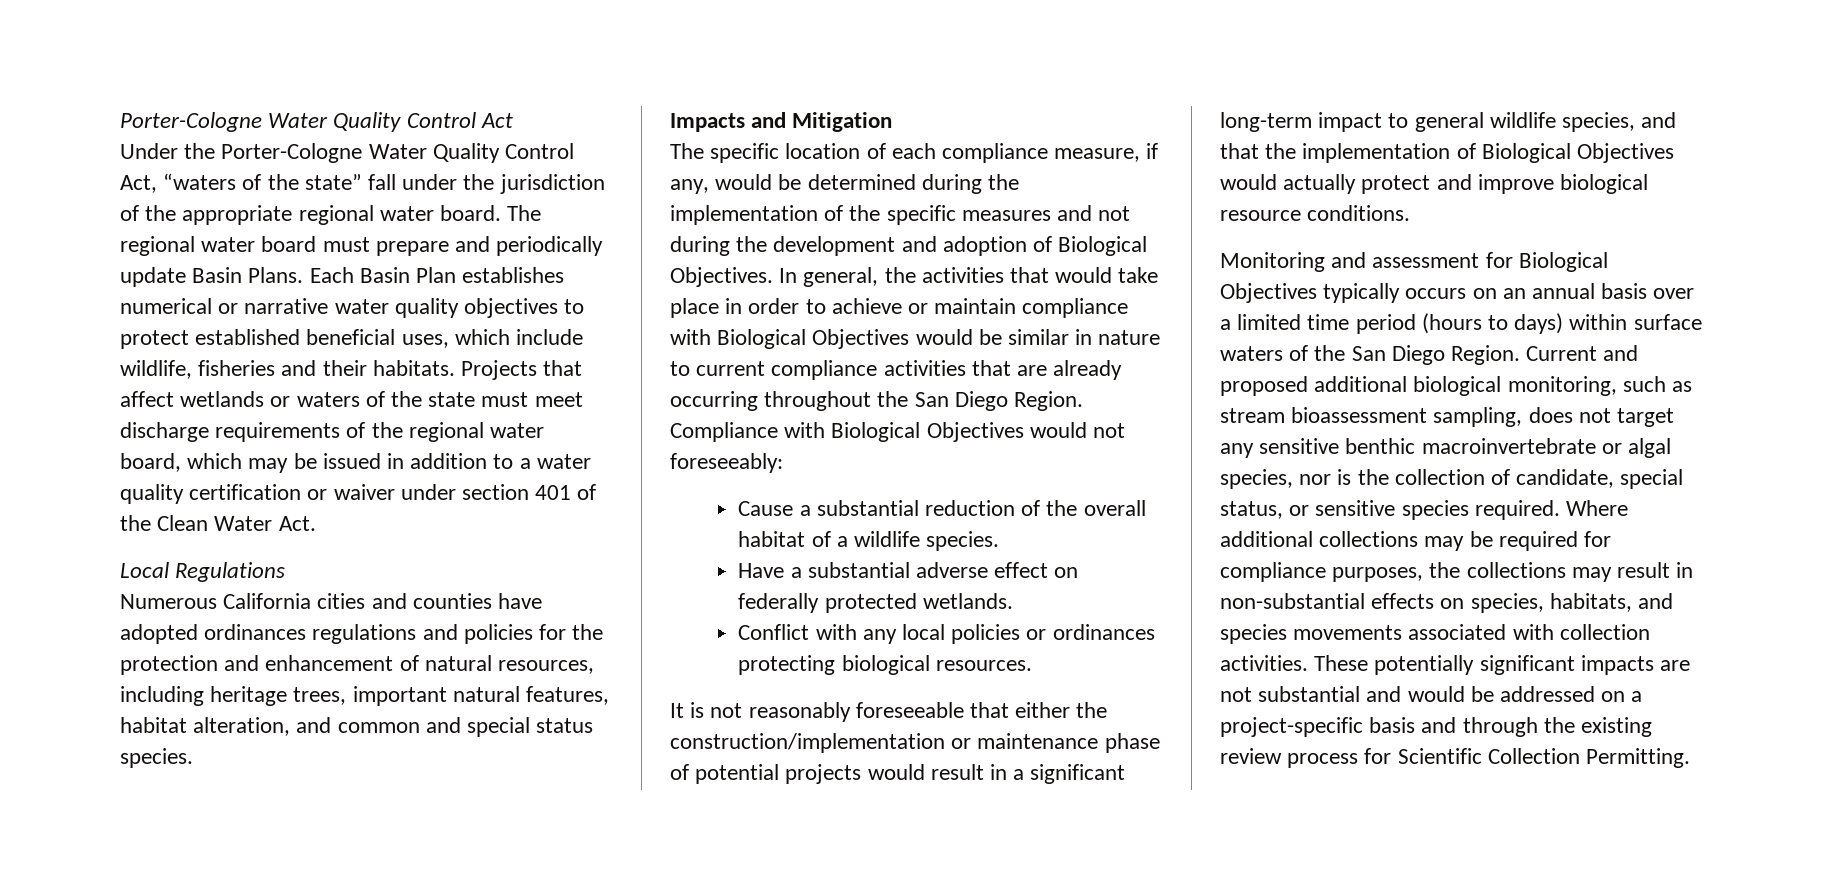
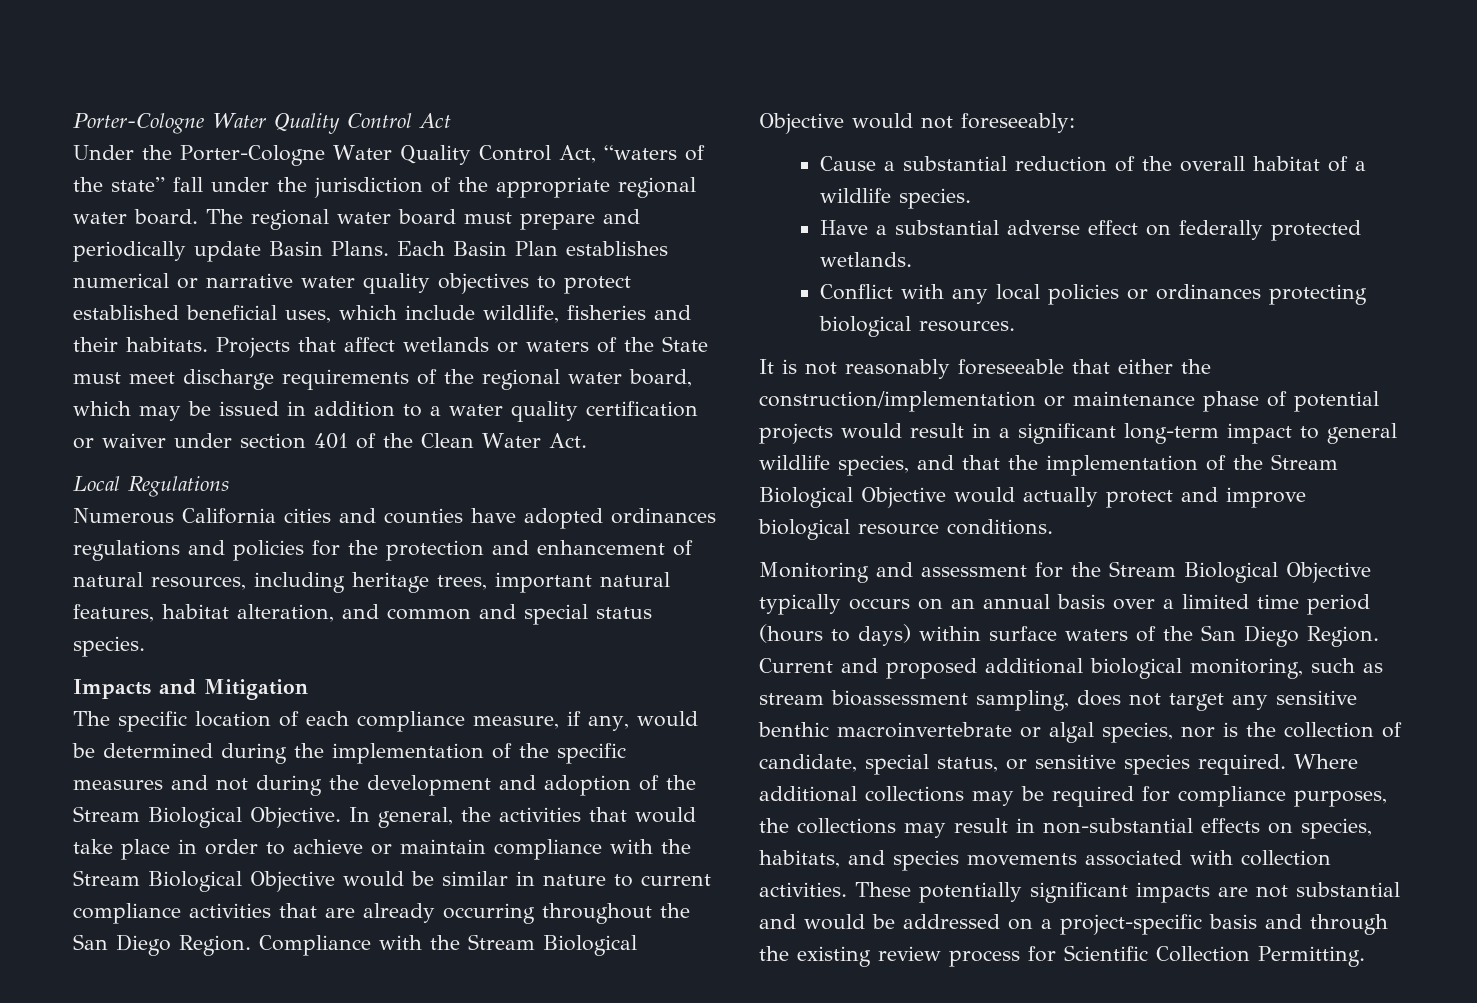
- Projects that affect wetlands or waters of the state must meet discharge requirements of the regional water board, which may be issued in addition to a water quality certification or waiver under section 401 of the Clean Water Act.
+ Projects that affect wetlands or waters of the State must meet discharge requirements of the regional water board, which may be issued in addition to a water quality certification or waiver under section 401 of the Clean Water Act.
- The specific location of each compliance measure, if any, would be determined during the implementation of the specific measures and not during the development and adoption of Biological Objectives.
+ The specific location of each compliance measure, if any, would be determined during the implementation of the specific measures and not during the development and adoption of the Stream Biological Objective.
- In general, the activities that would take place in order to achieve or maintain compliance with Biological Objectives would be similar in nature to current compliance activities that are already occurring throughout the San Diego Region.
+ In general, the activities that would take place in order to achieve or maintain compliance with the Stream Biological Objective would be similar in nature to current compliance activities that are already occurring throughout the San Diego Region.
- Compliance with Biological Objectives would not foreseeably:
+ Compliance with the Stream Biological Objective would not foreseeably:
- It is not reasonably foreseeable that either the construction/implementation or maintenance phase of potential projects would result in a significant long-term impact to general wildlife species, and that the implementation of Biological Objectives would actually protect and improve biological resource conditions.
+ It is not reasonably foreseeable that either the construction/implementation or maintenance phase of potential projects would result in a significant long-term impact to general wildlife species, and that the implementation of the Stream Biological Objective would actually protect and improve biological resource conditions.
- Monitoring and assessment for Biological Objectives typically occurs on an annual basis over a limited time period (hours to days) within surface waters of the San Diego Region.
+ Monitoring and assessment for the Stream Biological Objective typically occurs on an annual basis over a limited time period (hours to days) within surface waters of the San Diego Region.

